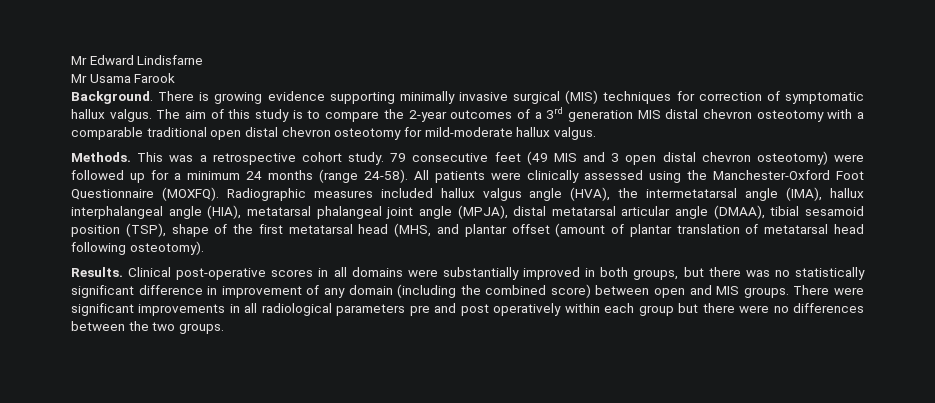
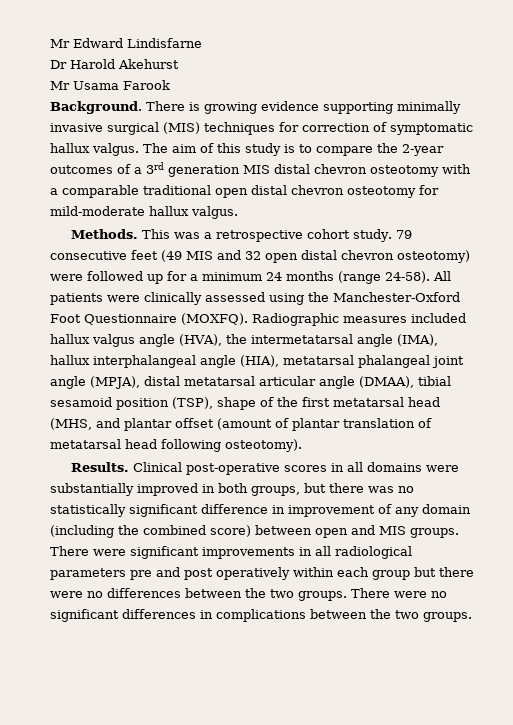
+ Dr Harold Akehurst
- 79 consecutive feet (49 MIS and 3 open distal chevron osteotomy) were followed up for a minimum 24 months (range 24-58).
+ 79 consecutive feet (49 MIS and 32 open distal chevron osteotomy) were followed up for a minimum 24 months (range 24-58).
+ There were no significant differences in complications between the two groups.

